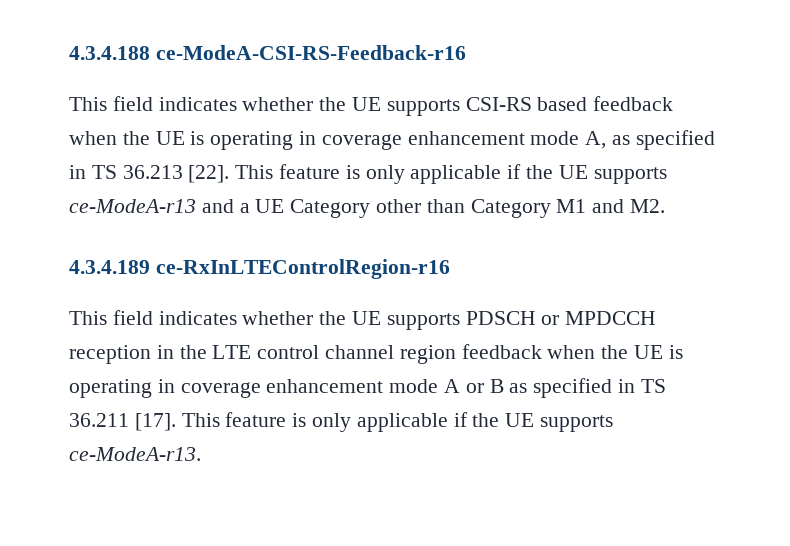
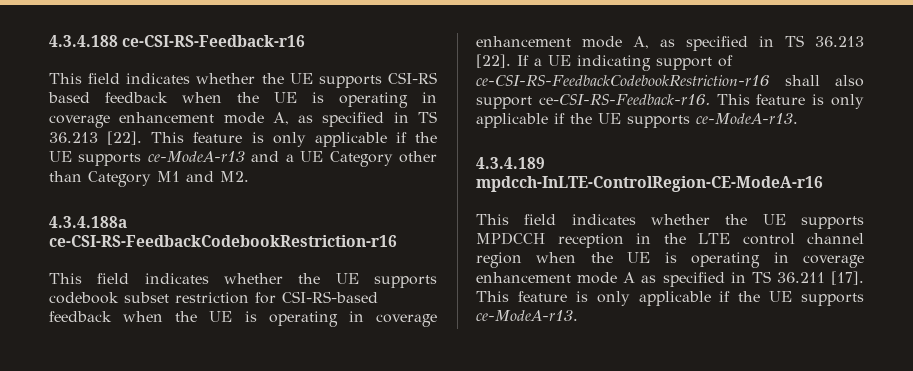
- 4.3.4.188 ce-ModeA-CSI-RS-Feedback-r16
+ 4.3.4.188 ce-CSI-RS-Feedback-r16
- 4.3.4.189 ce-RxInLTEControlRegion-r16
- This field indicates whether the UE supports PDSCH or MPDCCH reception in the LTE control channel region feedback when the UE is operating in coverage enhancement mode A or B as specified in TS 36.211 [17].
+ 4.3.4.188a ce-CSI-RS-FeedbackCodebookRestriction-r16
+ This field indicates whether the UE supports codebook subset restriction for CSI-RS-based feedback when the UE is operating in coverage enhancement mode A, as specified in TS 36.213 [22]. If a UE indicating support of ce-CSI-RS-FeedbackCodebookRestriction-r16 shall also support ce-CSI-RS-Feedback-r16. This feature is only applicable if the UE supports ce-ModeA-r13.
+ 4.3.4.189 mpdcch-InLTE-ControlRegion-CE-ModeA-r16
+ This field indicates whether the UE supports MPDCCH reception in the LTE control channel region when the UE is operating in coverage enhancement mode A as specified in TS 36.211 [17].

